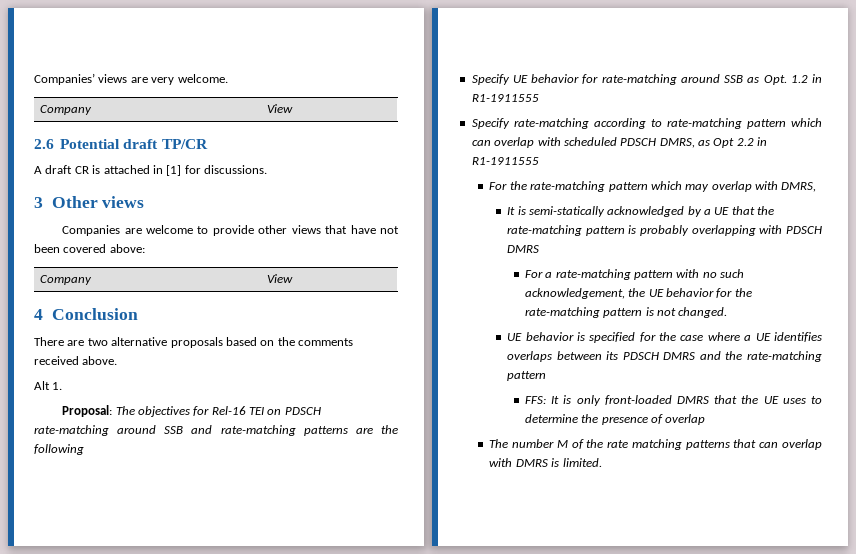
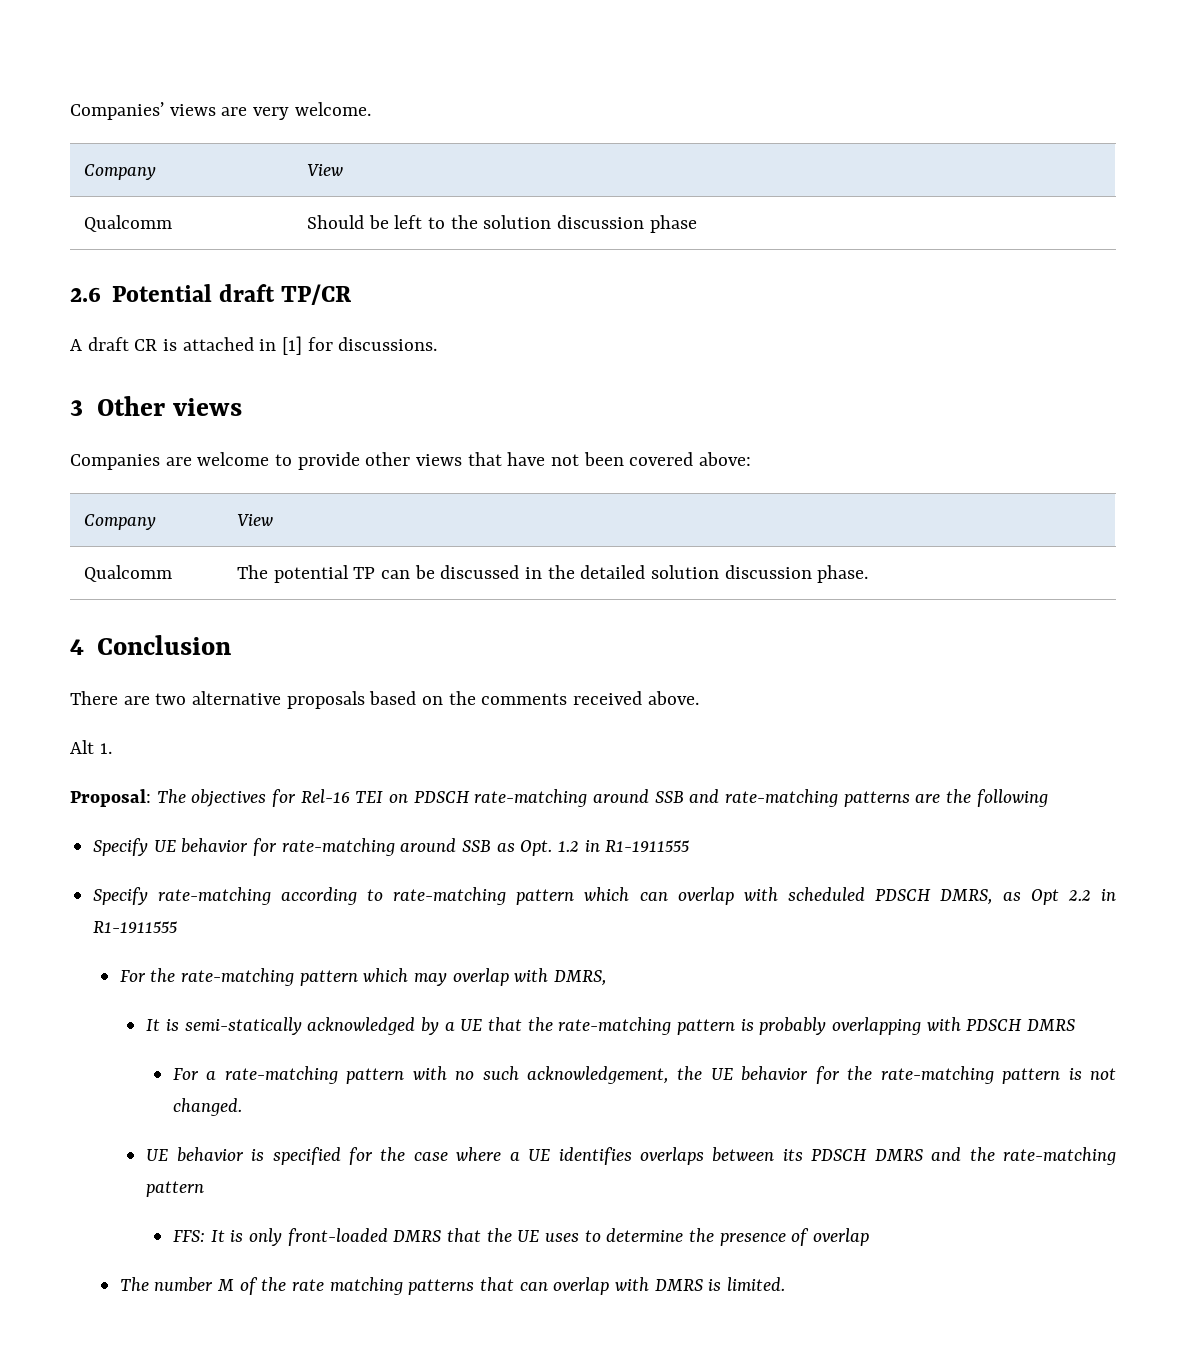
+ Qualcomm | Should be left to the solution discussion phase
+ Qualcomm | The potential TP can be discussed in the detailed solution discussion phase.

